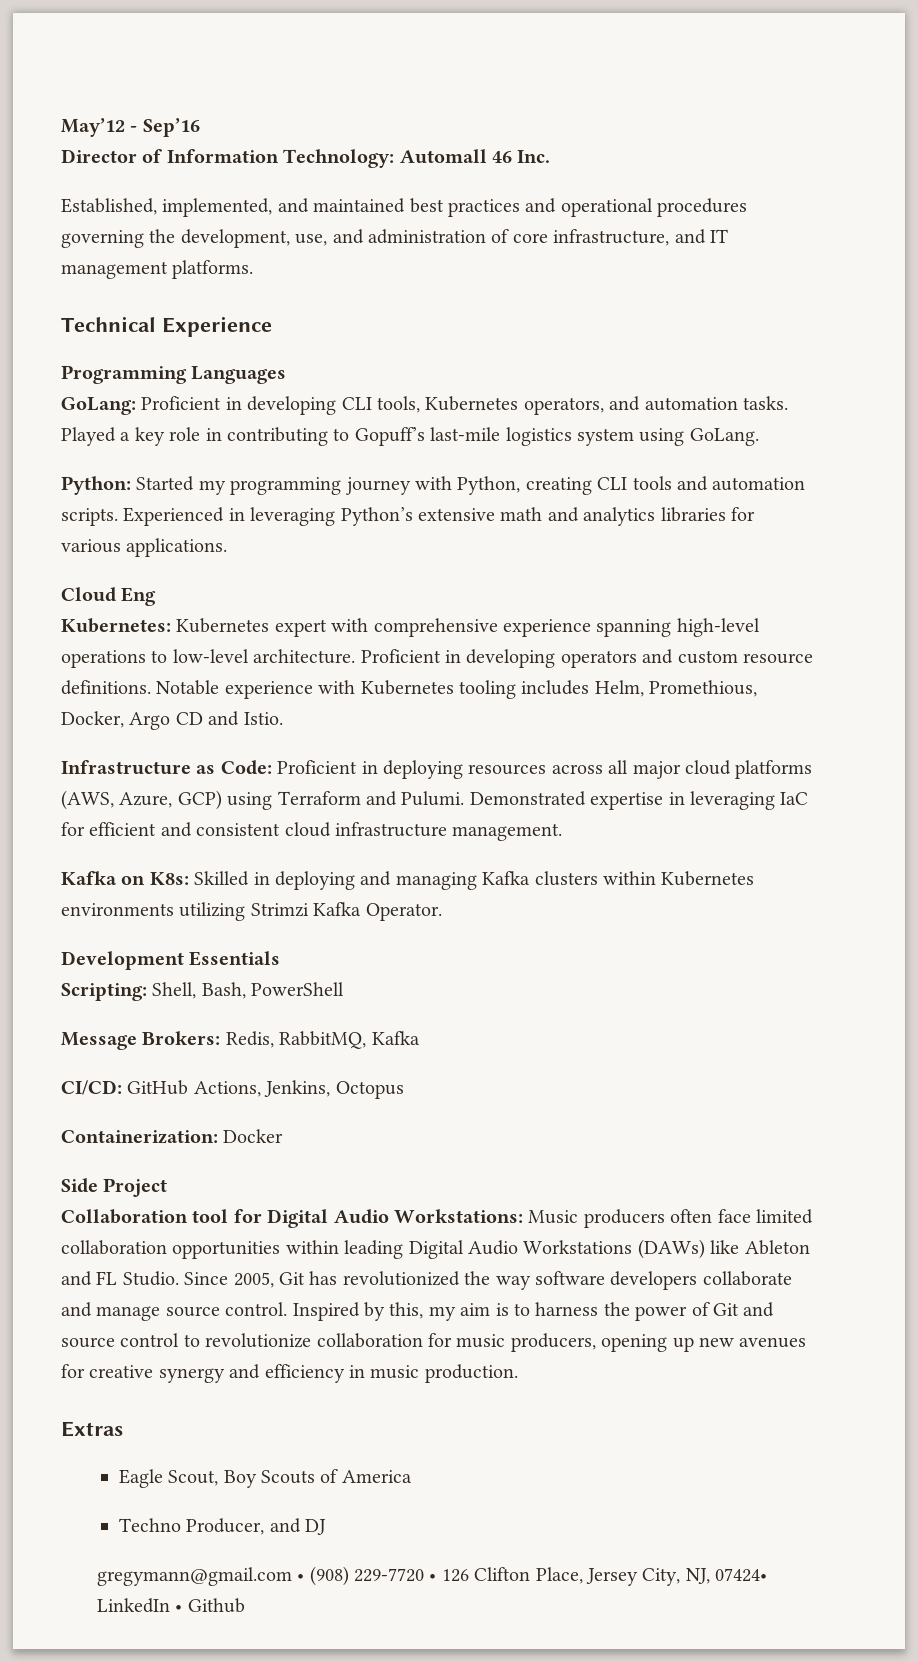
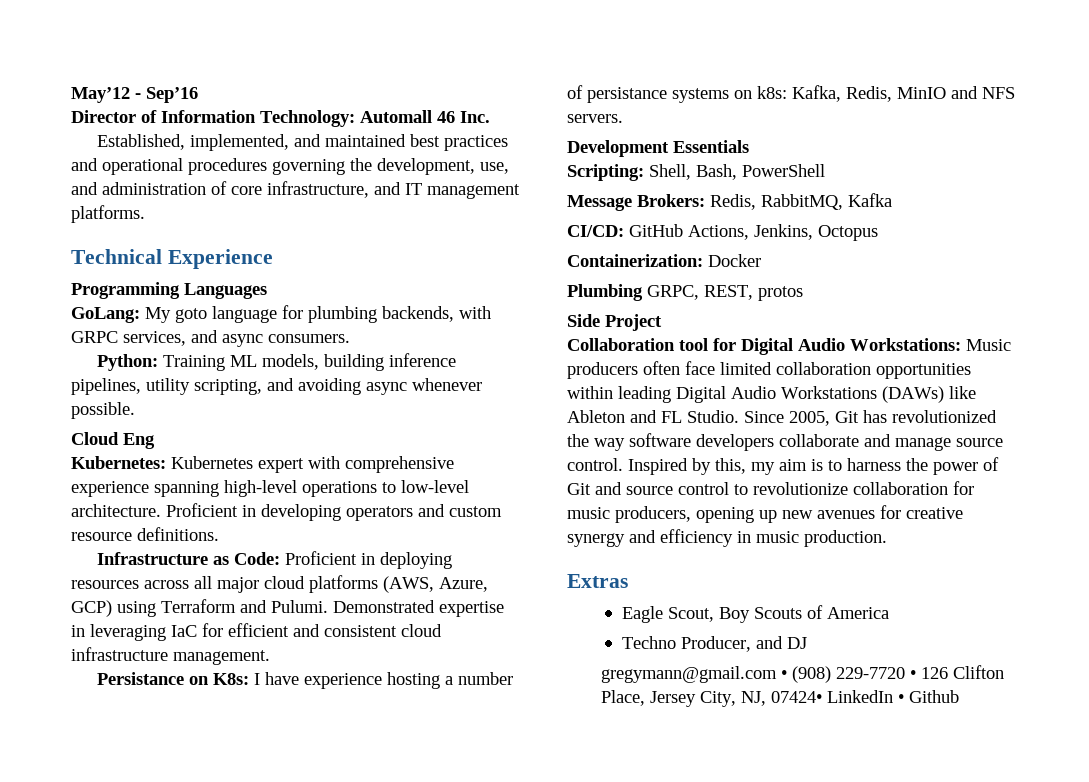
- GoLang: Proficient in developing CLI tools, Kubernetes operators, and automation tasks. Played a key role in contributing to Gopuff’s last-mile logistics system using GoLang.
- Python: Started my programming journey with Python, creating CLI tools and automation scripts. Experienced in leveraging Python’s extensive math and analytics libraries for various applications.
+ GoLang: My goto language for plumbing backends, with GRPC services, and async consumers.
+ Python: Training ML models, building inference pipelines, utility scripting, and avoiding async whenever possible.
- Notable experience with Kubernetes tooling includes Helm, Promethious, Docker, Argo CD and Istio.
- Kafka on K8s: Skilled in deploying and managing Kafka clusters within Kubernetes environments utilizing Strimzi Kafka Operator.
+ Persistance on K8s: I have experience hosting a number of persistance systems on k8s: Kafka, Redis, MinIO and NFS servers.
+ Plumbing GRPC, REST, protos

